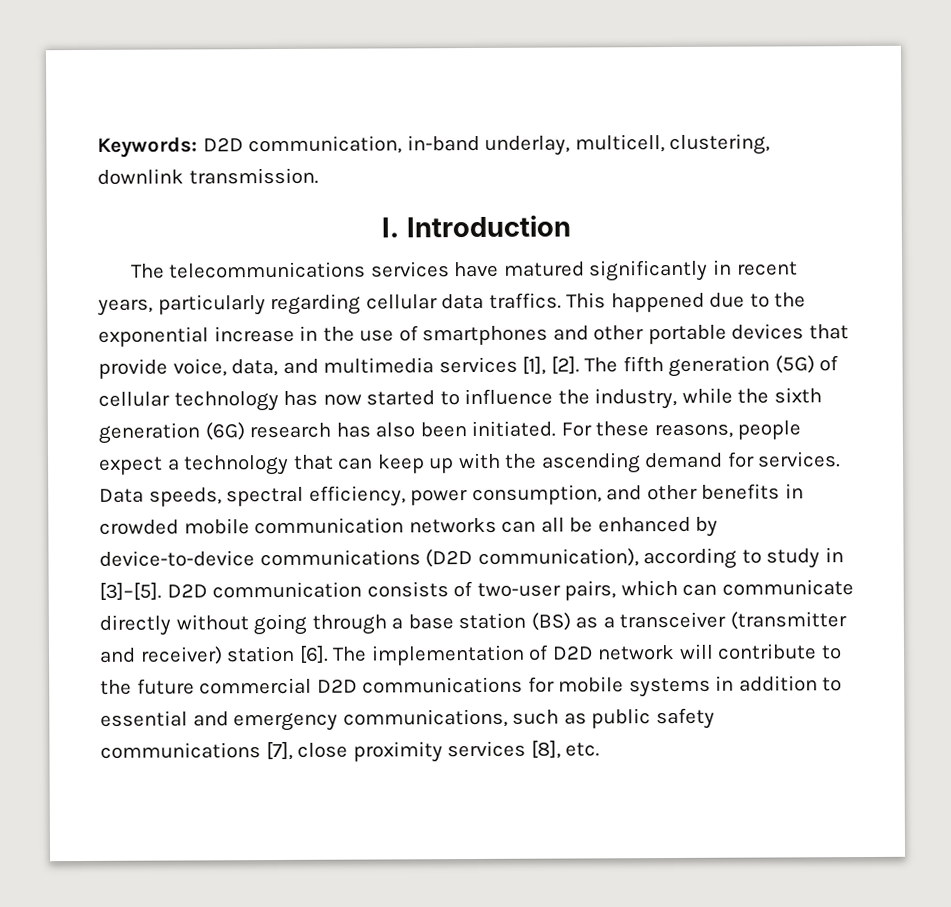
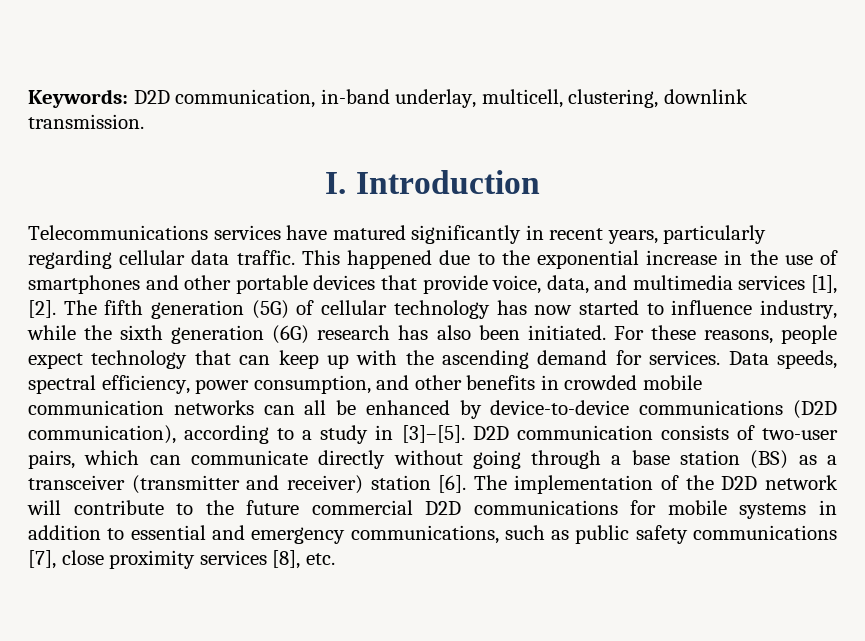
- The telecommunications services have matured significantly in recent years, particularly regarding cellular data traffics.
+ Telecommunications services have matured significantly in recent years, particularly regarding cellular data traffic.
- The fifth generation (5G) of cellular technology has now started to influence the industry, while the sixth generation (6G) research has also been initiated.
+ The fifth generation (5G) of cellular technology has now started to influence industry, while the sixth generation (6G) research has also been initiated.
- For these reasons, people expect a technology that can keep up with the ascending demand for services.
+ For these reasons, people expect technology that can keep up with the ascending demand for services.
- Data speeds, spectral efficiency, power consumption, and other benefits in crowded mobile communication networks can all be enhanced by device-to-device communications (D2D communication), according to study in [3]–[5].
+ Data speeds, spectral efficiency, power consumption, and other benefits in crowded mobile communication networks can all be enhanced by device-to-device communications (D2D communication), according to a study in [3]–[5].
- The implementation of D2D network will contribute to the future commercial D2D communications for mobile systems in addition to essential and emergency communications, such as public safety communications [7], close proximity services [8], etc.
+ The implementation of the D2D network will contribute to the future commercial D2D communications for mobile systems in addition to essential and emergency communications, such as public safety communications [7], close proximity services [8], etc.

